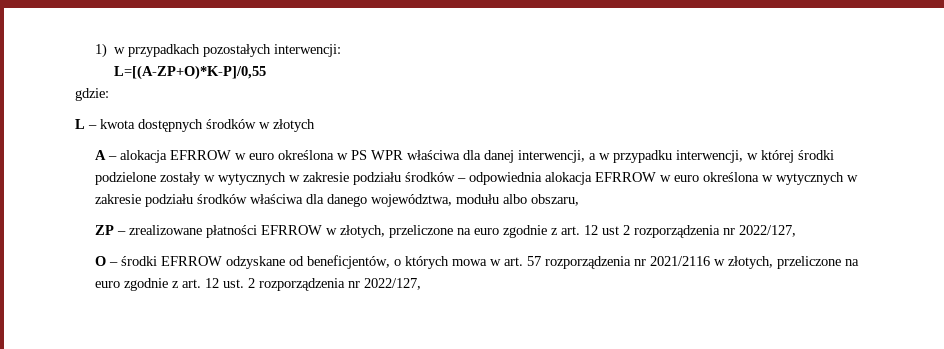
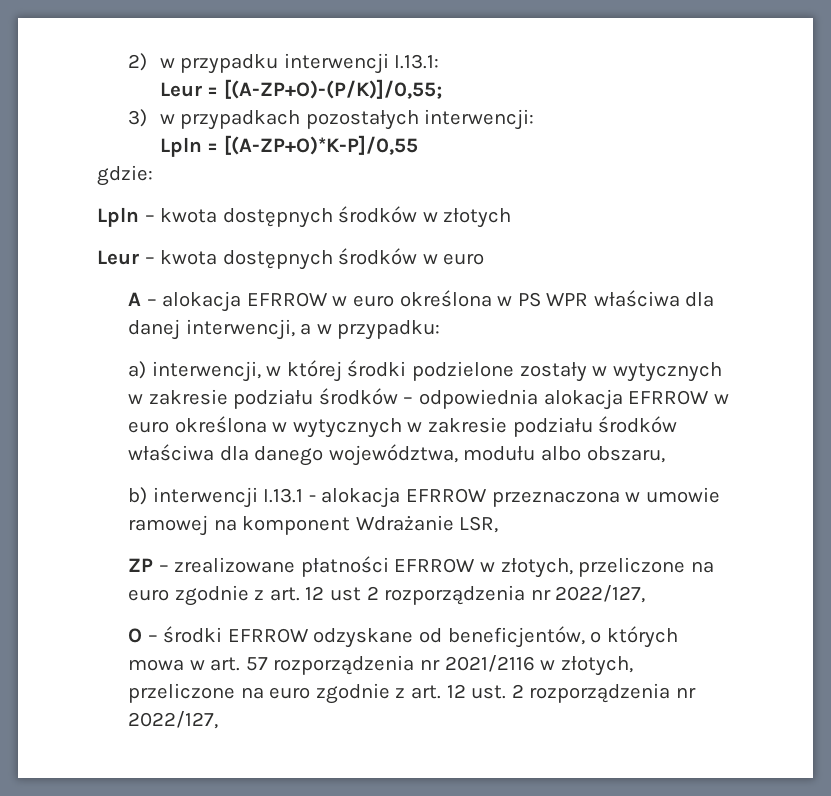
- 1) w przypadkach pozostałych interwencji:
+ 2) w przypadku interwencji I.13.1:
+ Leur = [(A-ZP+O)-(P/K)]/0,55;
+ 3) w przypadkach pozostałych interwencji:
- L=[(A-ZP+O)*K-P]/0,55
+ Lpln = [(A-ZP+O)*K-P]/0,55
- L – kwota dostępnych środków w złotych
+ Lpln – kwota dostępnych środków w złotych
+ Leur – kwota dostępnych środków w euro
- A – alokacja EFRROW w euro określona w PS WPR właściwa dla danej interwencji, a w przypadku interwencji, w której środki podzielone zostały w wytycznych w zakresie podziału środków – odpowiednia alokacja EFRROW w euro określona w wytycznych w zakresie podziału środków właściwa dla danego województwa, modułu albo obszaru,
+ A – alokacja EFRROW w euro określona w PS WPR właściwa dla danej interwencji, a w przypadku:
+ a) interwencji, w której środki podzielone zostały w wytycznych w zakresie podziału środków – odpowiednia alokacja EFRROW w euro określona w wytycznych w zakresie podziału środków właściwa dla danego województwa, modułu albo obszaru,
+ b) interwencji I.13.1 - alokacja EFRROW przeznaczona w umowie ramowej na komponent Wdrażanie LSR,

